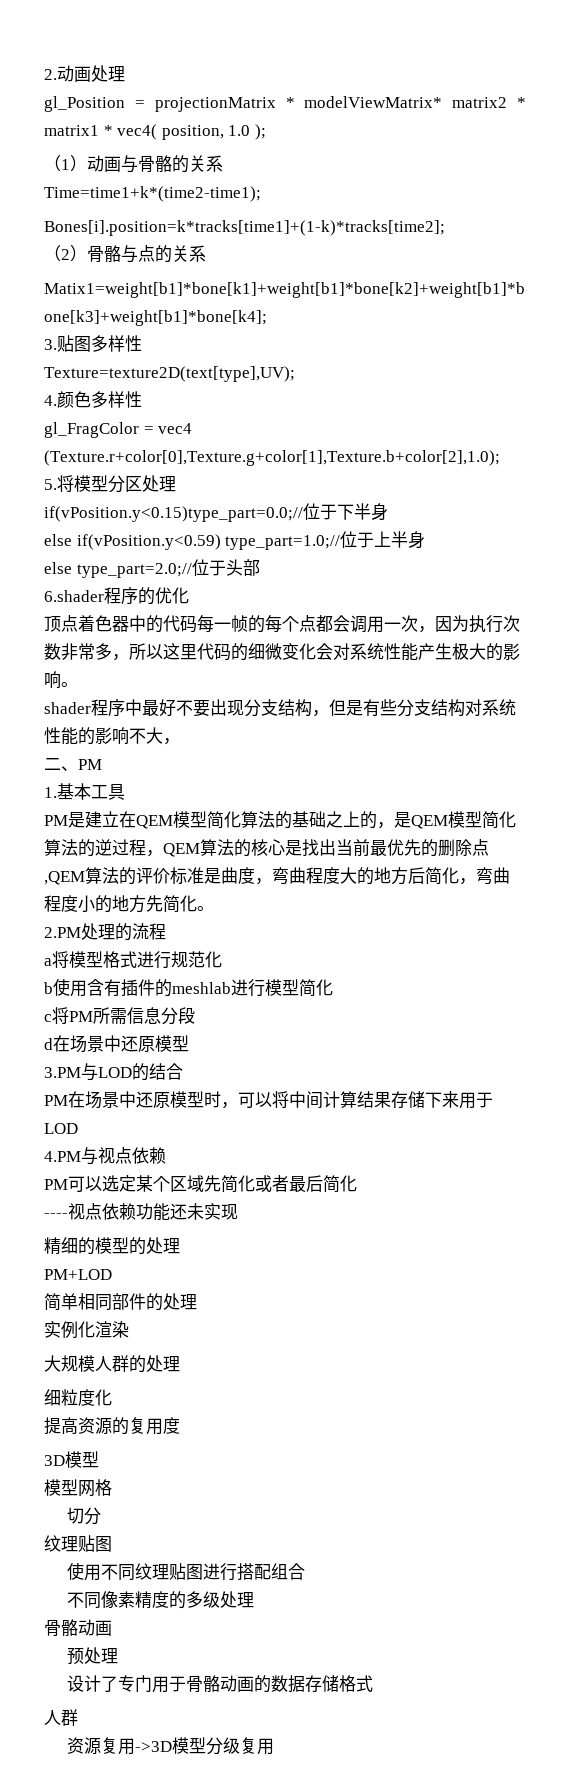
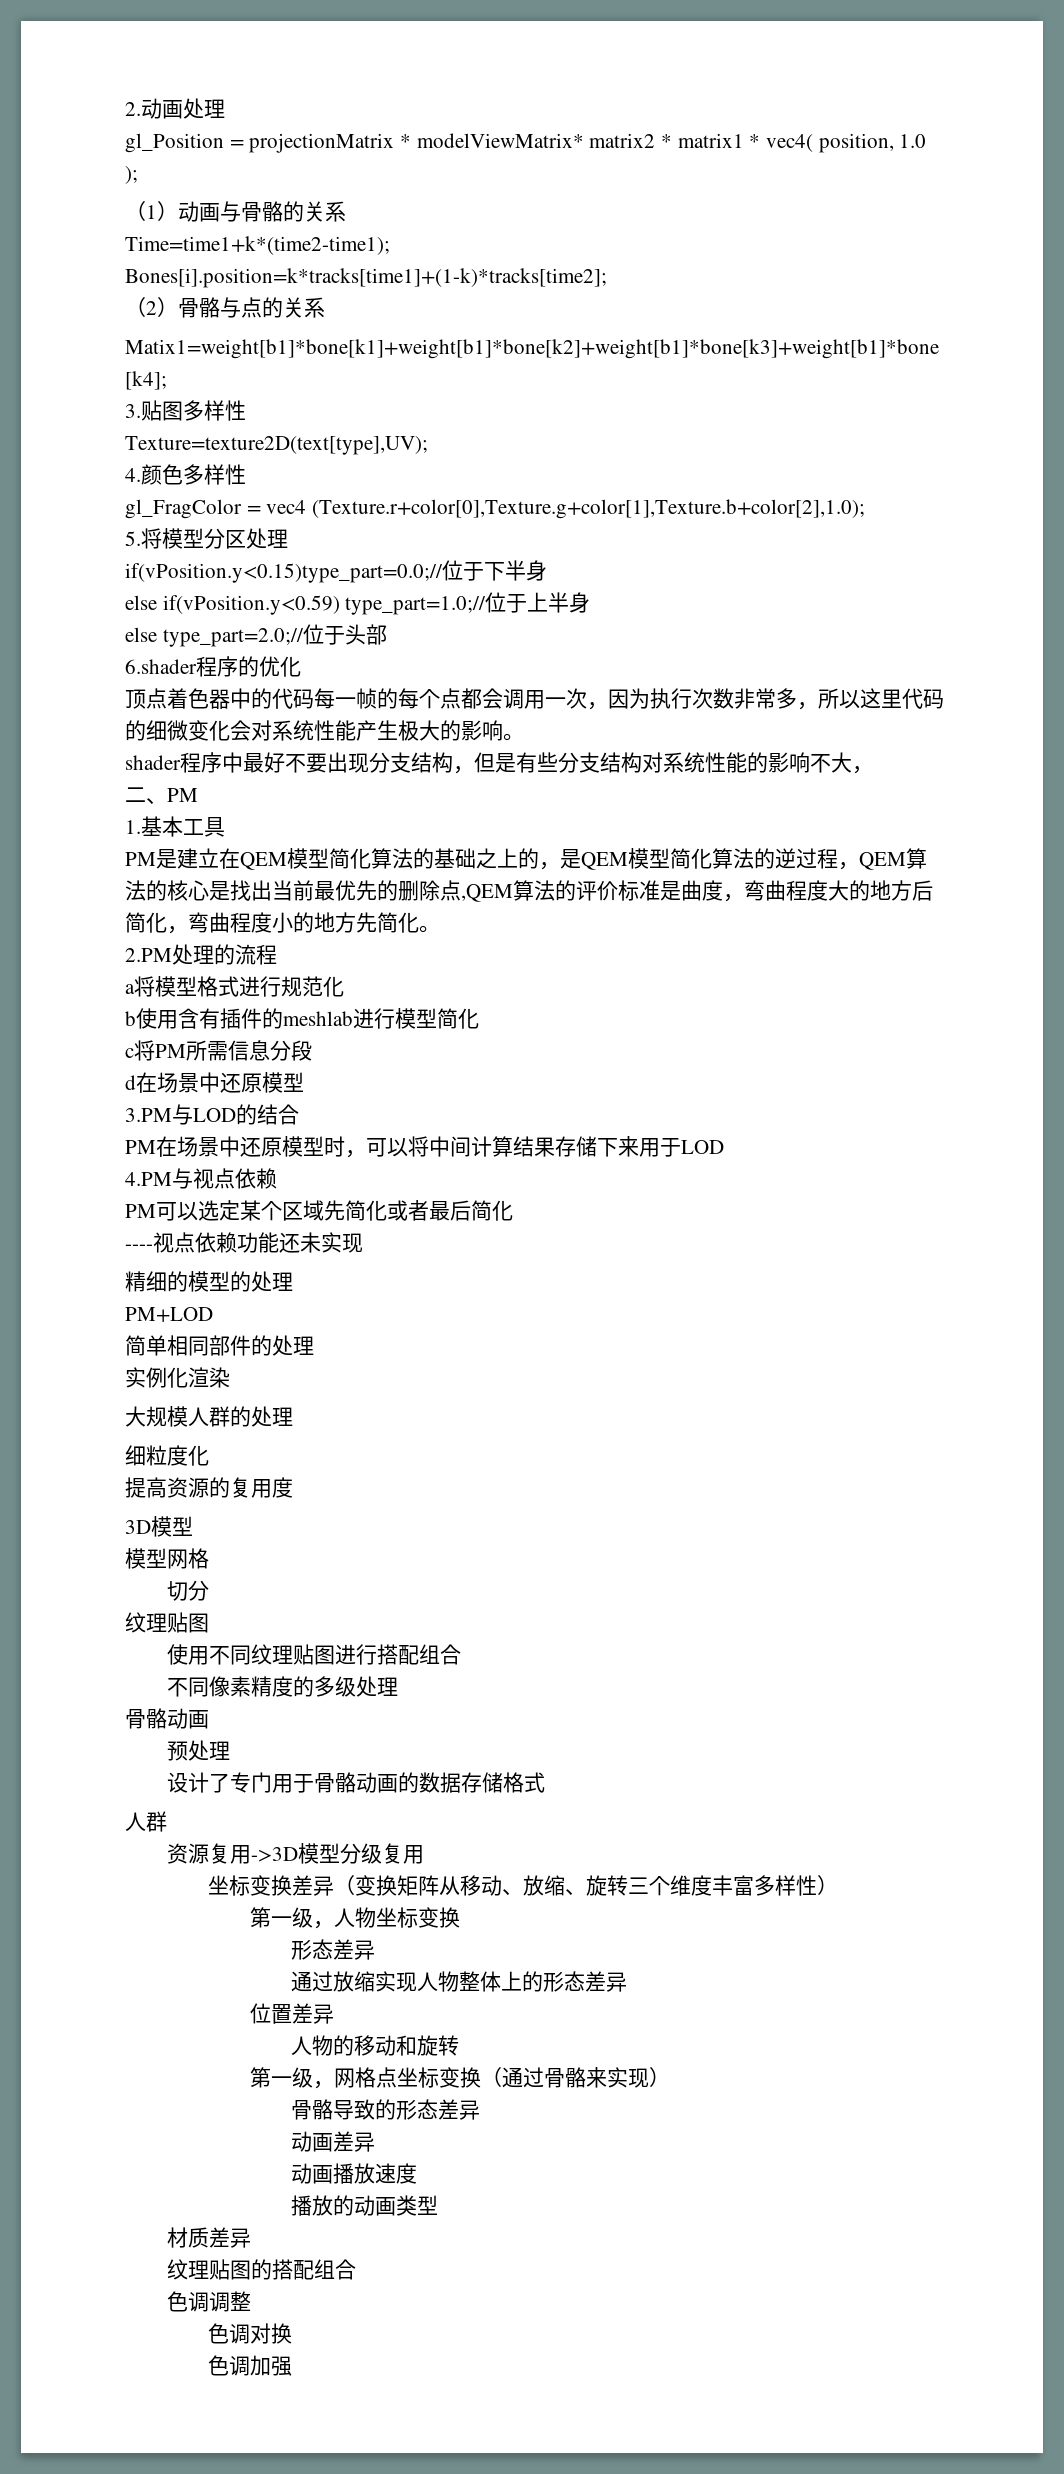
+ 坐标变换差异（变换矩阵从移动、放缩、旋转三个维度丰富多样性）
+ 第一级，人物坐标变换
+ 形态差异
+ 通过放缩实现人物整体上的形态差异
+ 位置差异
+ 人物的移动和旋转
+ 第一级，网格点坐标变换（通过骨骼来实现）
+ 骨骼导致的形态差异
+ 动画差异
+ 动画播放速度
+ 播放的动画类型
+ 材质差异
+ 纹理贴图的搭配组合
+ 色调调整
+ 色调对换
+ 色调加强

